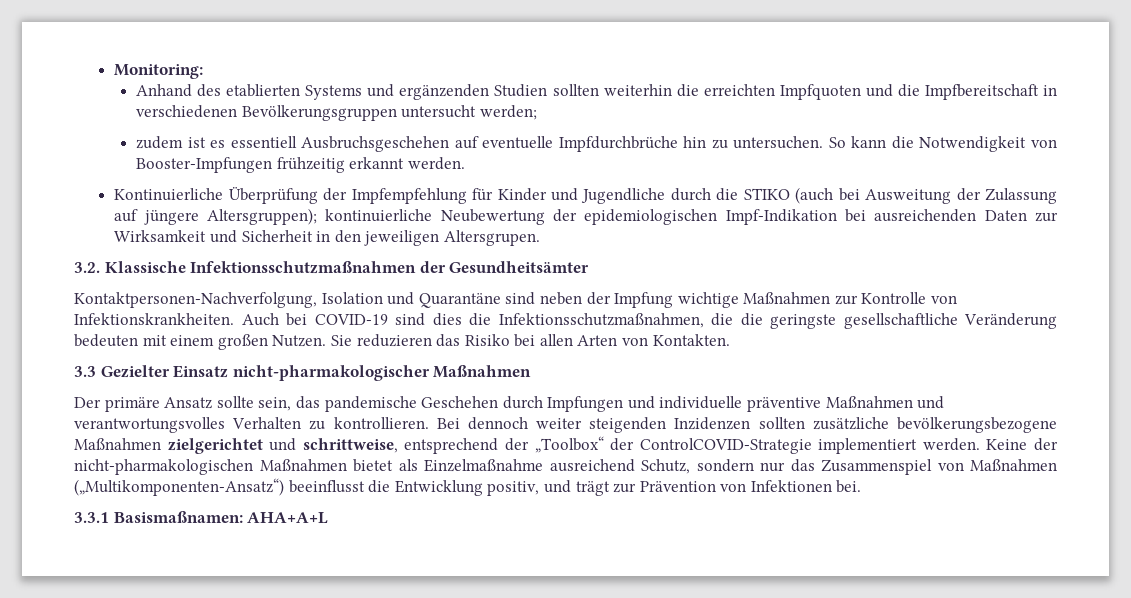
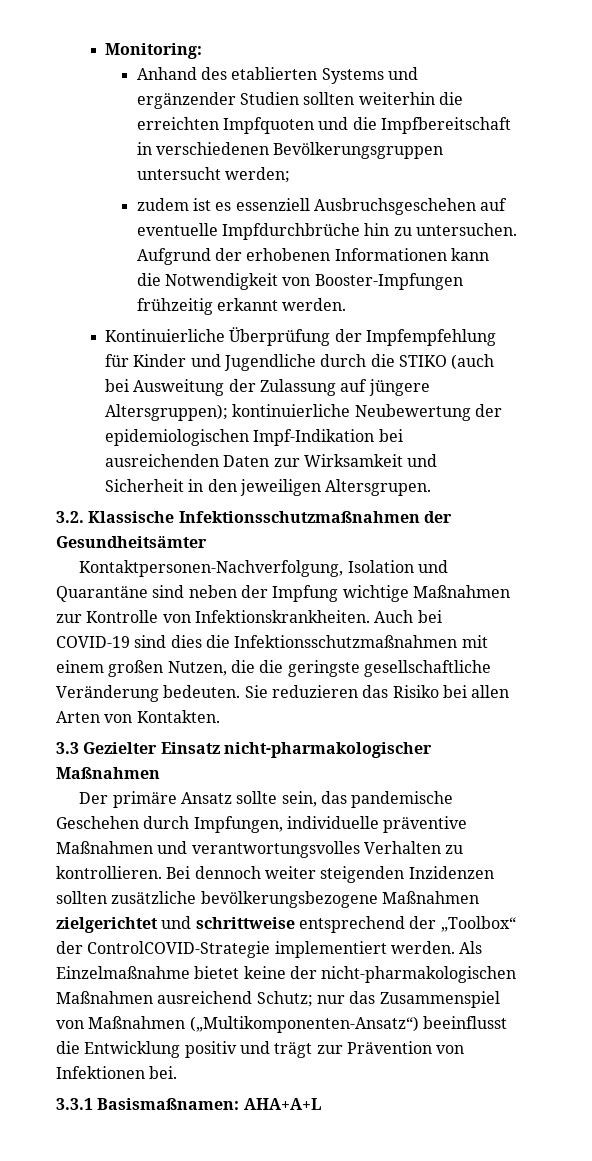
- Anhand des etablierten Systems und ergänzenden Studien sollten weiterhin die erreichten Impfquoten und die Impfbereitschaft in verschiedenen Bevölkerungsgruppen untersucht werden;
+ Anhand des etablierten Systems und ergänzender Studien sollten weiterhin die erreichten Impfquoten und die Impfbereitschaft in verschiedenen Bevölkerungsgruppen untersucht werden;
- zudem ist es essentiell Ausbruchsgeschehen auf eventuelle Impfdurchbrüche hin zu untersuchen.
+ zudem ist es essenziell Ausbruchsgeschehen auf eventuelle Impfdurchbrüche hin zu untersuchen.
- So kann die Notwendigkeit von Booster-Impfungen frühzeitig erkannt werden.
+ Aufgrund der erhobenen Informationen kann die Notwendigkeit von Booster-Impfungen frühzeitig erkannt werden.
- Auch bei COVID-19 sind dies die Infektionsschutzmaßnahmen, die die geringste gesellschaftliche Veränderung bedeuten mit einem großen Nutzen.
+ Auch bei COVID-19 sind dies die Infektionsschutzmaßnahmen mit einem großen Nutzen, die die geringste gesellschaftliche Veränderung bedeuten.
- Der primäre Ansatz sollte sein, das pandemische Geschehen durch Impfungen und individuelle präventive Maßnahmen und verantwortungsvolles Verhalten zu kontrollieren.
+ Der primäre Ansatz sollte sein, das pandemische Geschehen durch Impfungen, individuelle präventive Maßnahmen und verantwortungsvolles Verhalten zu kontrollieren.
- Bei dennoch weiter steigenden Inzidenzen sollten zusätzliche bevölkerungsbezogene Maßnahmen zielgerichtet und schrittweise, entsprechend der „Toolbox“ der ControlCOVID-Strategie implementiert werden.
+ Bei dennoch weiter steigenden Inzidenzen sollten zusätzliche bevölkerungsbezogene Maßnahmen zielgerichtet und schrittweise entsprechend der „Toolbox“ der ControlCOVID-Strategie implementiert werden.
- Keine der nicht-pharmakologischen Maßnahmen bietet als Einzelmaßnahme ausreichend Schutz, sondern nur das Zusammenspiel von Maßnahmen („Multikomponenten-Ansatz“) beeinflusst die Entwicklung positiv, und trägt zur Prävention von Infektionen bei.
+ Als Einzelmaßnahme bietet keine der nicht-pharmakologischen Maßnahmen ausreichend Schutz; nur das Zusammenspiel von Maßnahmen („Multikomponenten-Ansatz“) beeinflusst die Entwicklung positiv und trägt zur Prävention von Infektionen bei.

